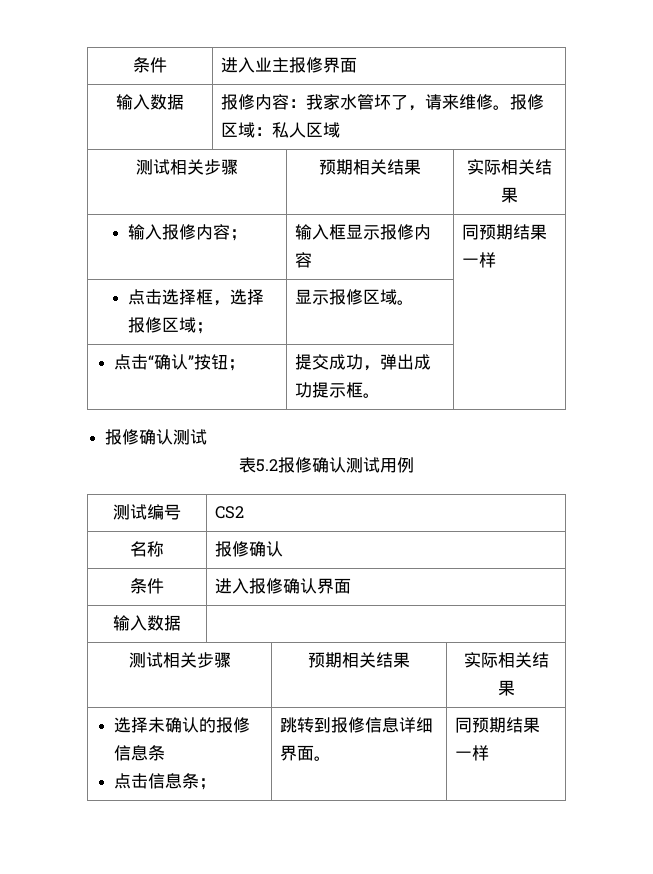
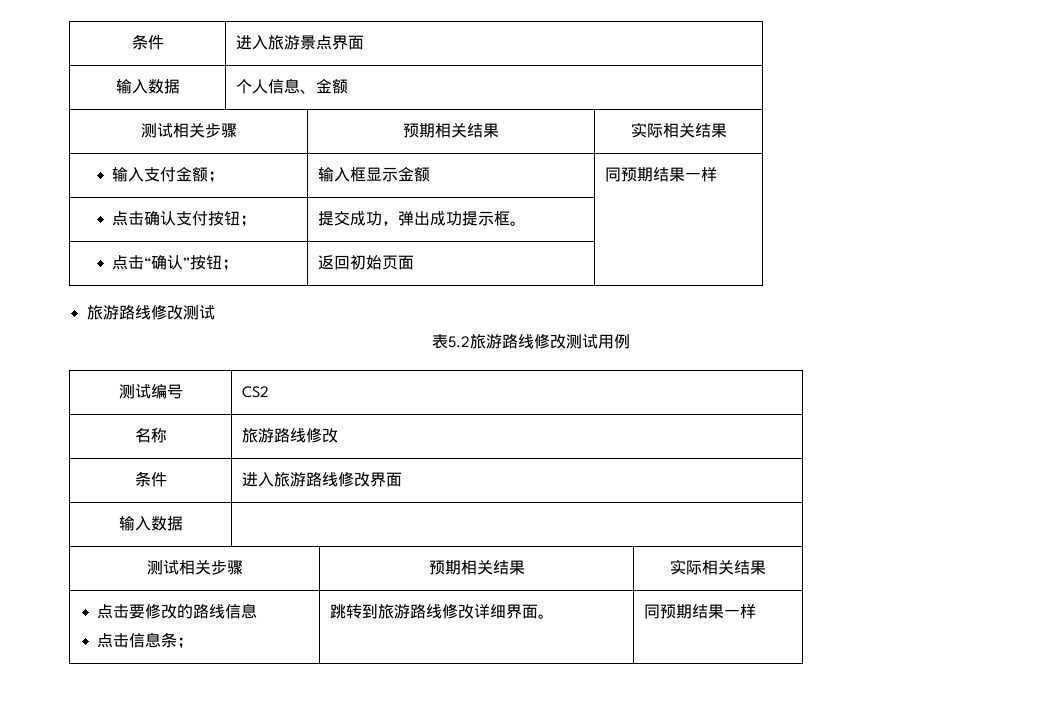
- 条件 | 进入业主报修界面
- 输入数据 | 报修内容：我家水管坏了，请来维修。报修区域：私人区域
+ 条件 | 进入旅游景点界面
+ 输入数据 | 个人信息、金额
- 输入报修内容； | 输入框显示报修内容 | 同预期结果一样
+ 输入支付金额； | 输入框显示金额 | 同预期结果一样
- 点击选择框，选择报修区域； | 显示报修区域。 |
- 点击“确认”按钮； | 提交成功，弹出成功提示框。 |
- 报修确认测试
+ 点击确认支付按钮； | 提交成功，弹出成功提示框。 |
+ 点击“确认”按钮； | 返回初始页面 |
+ 旅游路线修改测试
- 表5.2报修确认测试用例
+ 表5.2旅游路线修改测试用例
- 名称 | 报修确认
- 条件 | 进入报修确认界面
+ 名称 | 旅游路线修改
+ 条件 | 进入旅游路线修改界面
- 选择未确认的报修信息条
- 点击信息条； | 跳转到报修信息详细界面。 | 同预期结果一样
+ 点击要修改的路线信息
+ 点击信息条； | 跳转到旅游路线修改详细界面。 | 同预期结果一样

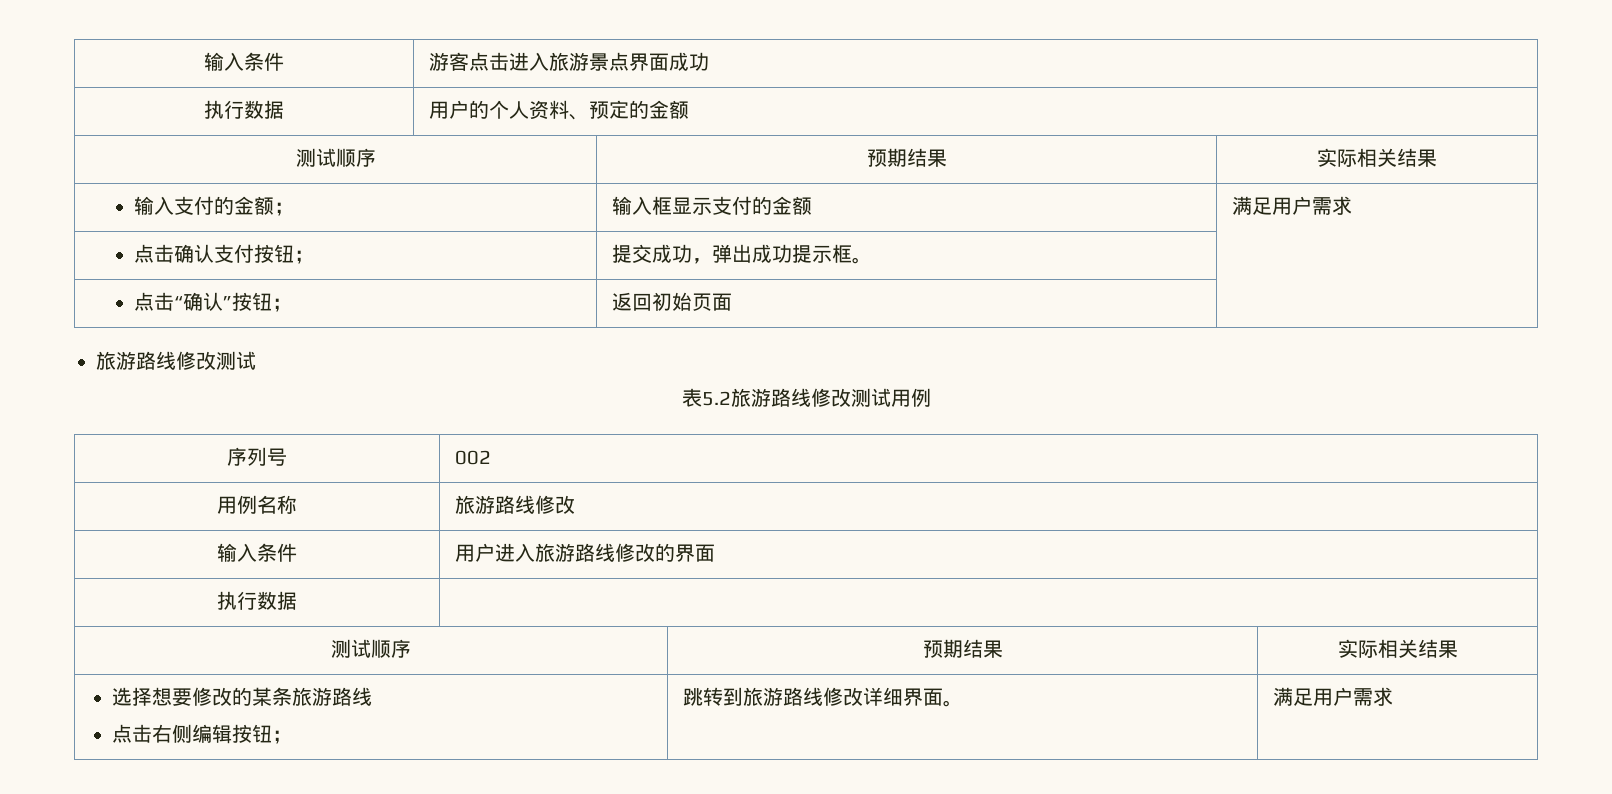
- 条件 | 进入旅游景点界面
- 输入数据 | 个人信息、金额
- 测试相关步骤 | 预期相关结果 | 实际相关结果
+ 输入条件 | 游客点击进入旅游景点界面成功
+ 执行数据 | 用户的个人资料、预定的金额
+ 测试顺序 | 预期结果 | 实际相关结果
- 输入支付金额； | 输入框显示金额 | 同预期结果一样
+ 输入支付的金额； | 输入框显示支付的金额 | 满足用户需求
- 测试编号 | CS2
- 名称 | 旅游路线修改
+ 序列号 | 002
+ 用例名称 | 旅游路线修改
- 条件 | 进入旅游路线修改界面
- 输入数据 |
- 测试相关步骤 | 预期相关结果 | 实际相关结果
- 点击要修改的路线信息
- 点击信息条； | 跳转到旅游路线修改详细界面。 | 同预期结果一样
+ 输入条件 | 用户进入旅游路线修改的界面
+ 执行数据 |
+ 测试顺序 | 预期结果 | 实际相关结果
+ 选择想要修改的某条旅游路线
+ 点击右侧编辑按钮； | 跳转到旅游路线修改详细界面。 | 满足用户需求

